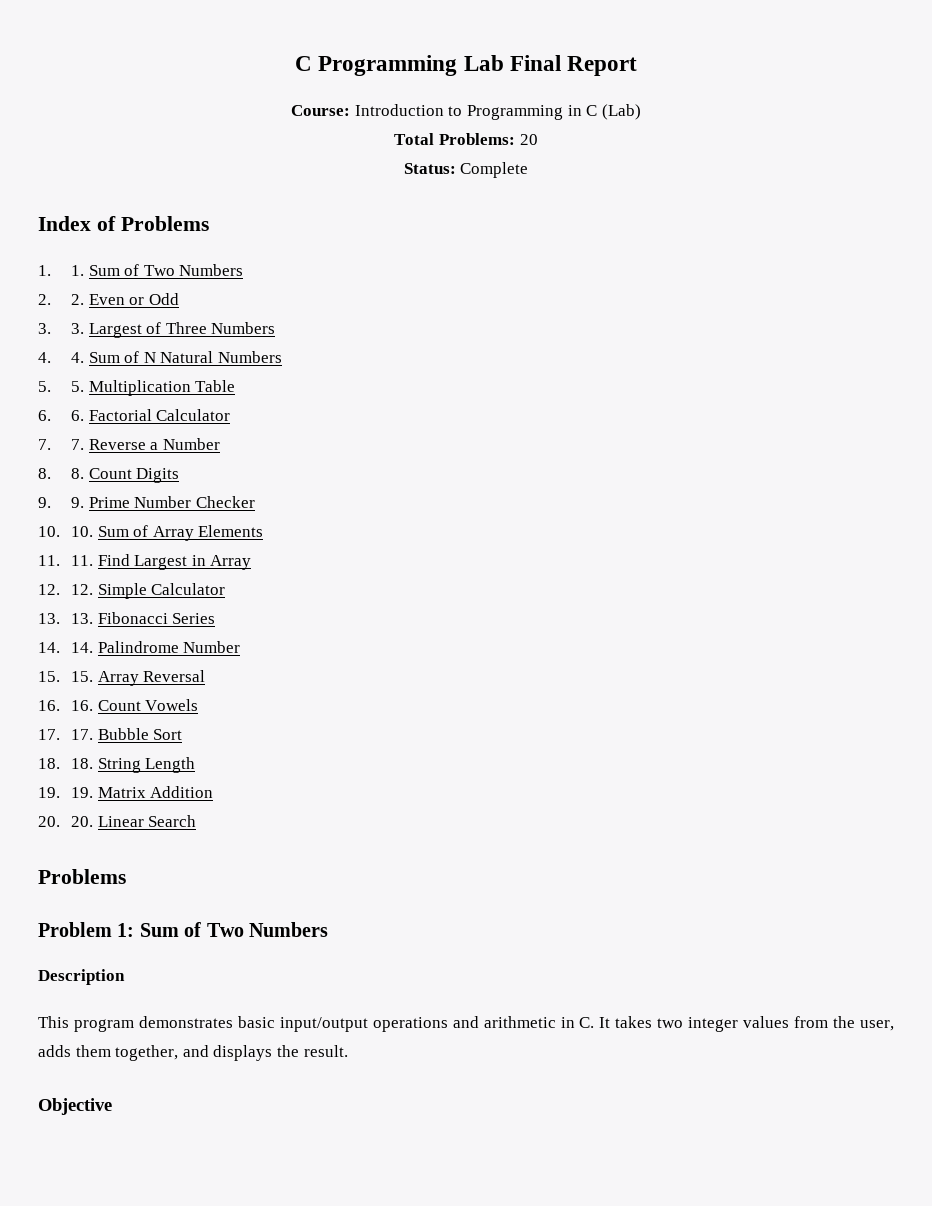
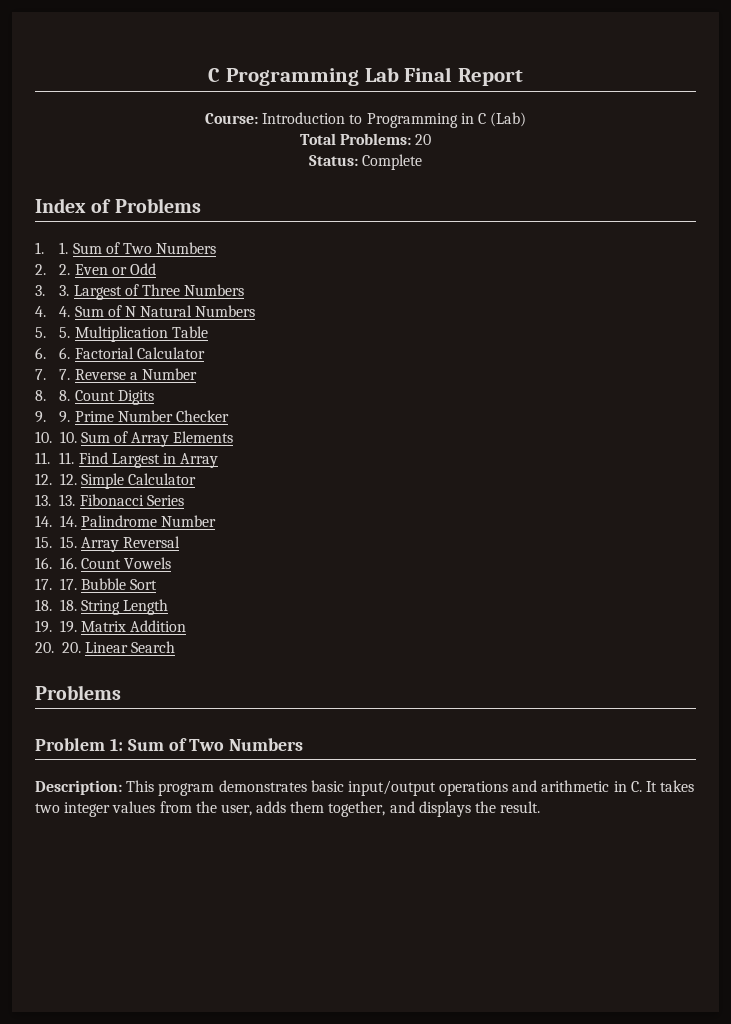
- Description
- This program demonstrates basic input/output operations and arithmetic in C. It takes two integer values from the user, adds them together, and displays the result.
+ Description: This program demonstrates basic input/output operations and arithmetic in C. It takes two integer values from the user, adds them together, and displays the result.
- Objective

